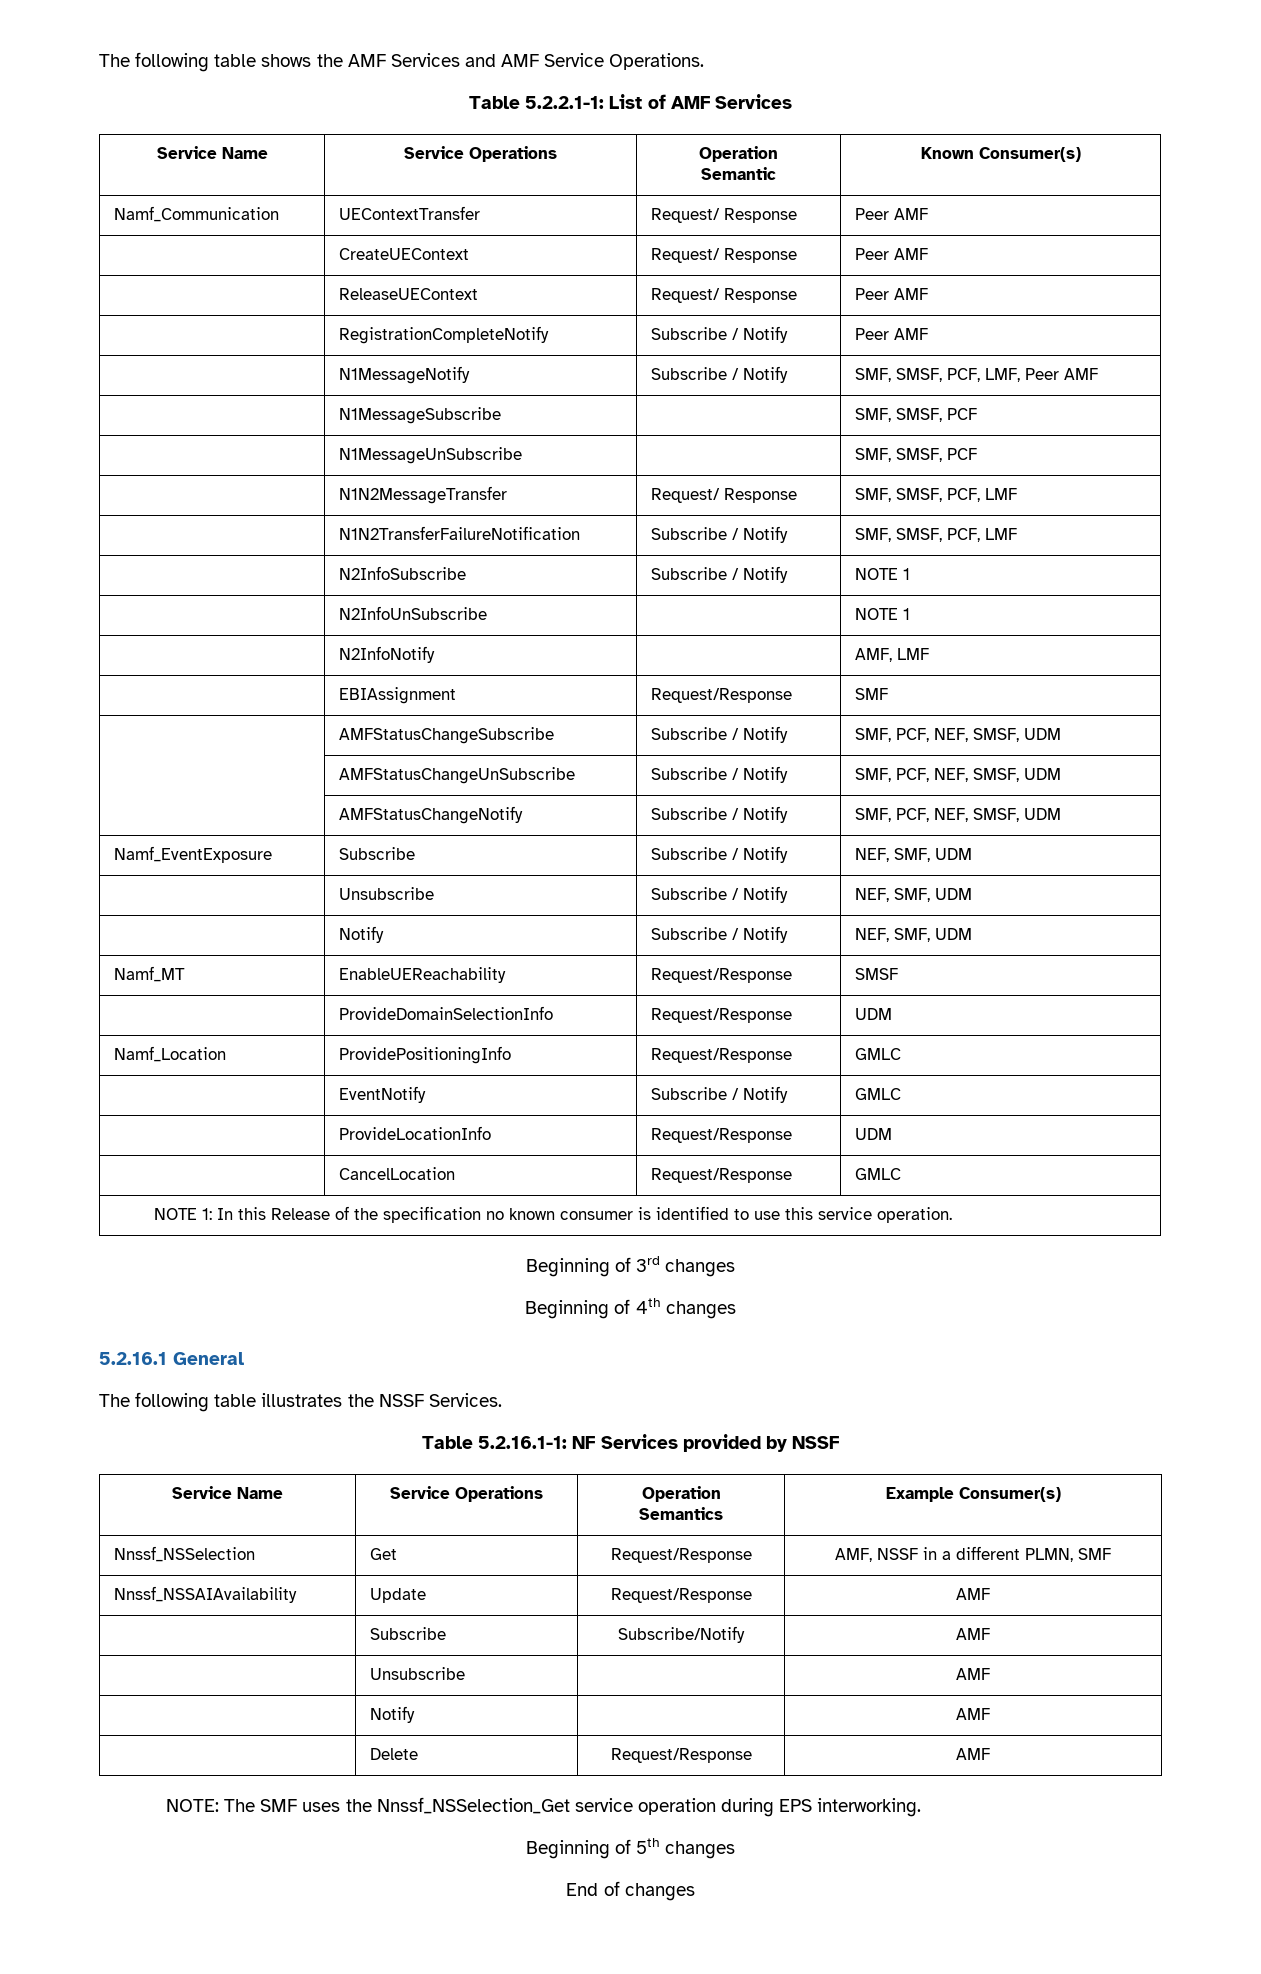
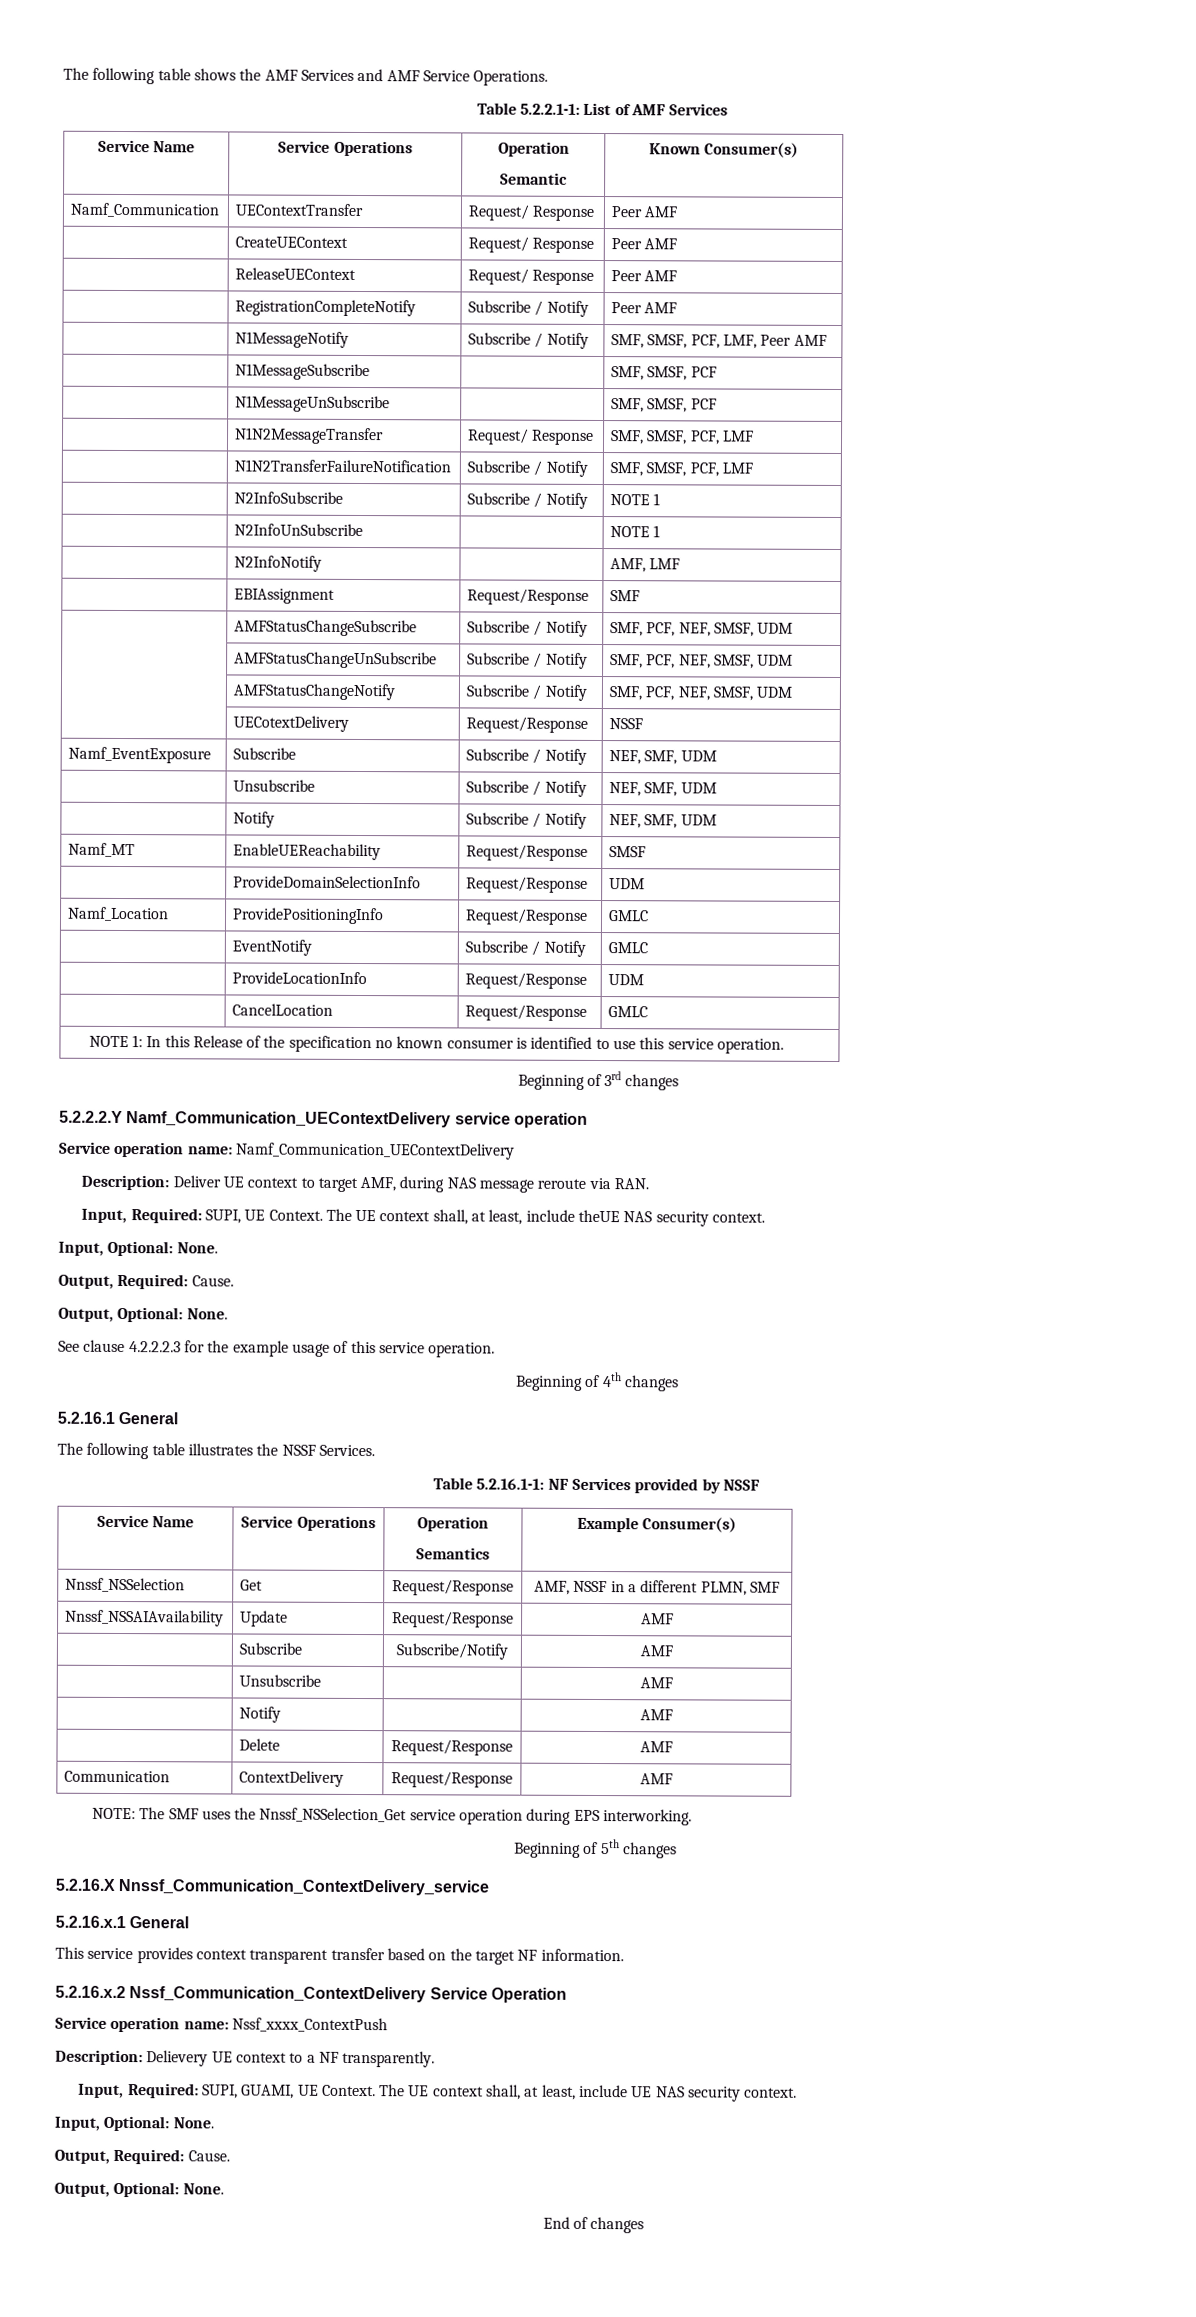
+ | UECotextDelivery | Request/Response | NSSF
+ 5.2.2.2.Y Namf_Communication_UEContextDelivery service operation
+ Service operation name: Namf_Communication_UEContextDelivery
+ Description: Deliver UE context to target AMF, during NAS message reroute via RAN.
+ Input, Required: SUPI, UE Context. The UE context shall, at least, include theUE NAS security context.
+ Input, Optional: None.
+ Output, Required: Cause.
+ Output, Optional: None.
+ See clause 4.2.2.2.3 for the example usage of this service operation.
+ Communication | ContextDelivery | Request/Response | AMF
+ 5.2.16.X Nnssf_Communication_ContextDelivery_service
+ 5.2.16.x.1 General
+ This service provides context transparent transfer based on the target NF information.
+ 5.2.16.x.2 Nssf_Communication_ContextDelivery Service Operation
+ Service operation name: Nssf_xxxx_ContextPush
+ Description: Delievery UE context to a NF transparently.
+ Input, Required: SUPI, GUAMI, UE Context. The UE context shall, at least, include UE NAS security context.
+ Input, Optional: None.
+ Output, Required: Cause.
+ Output, Optional: None.

